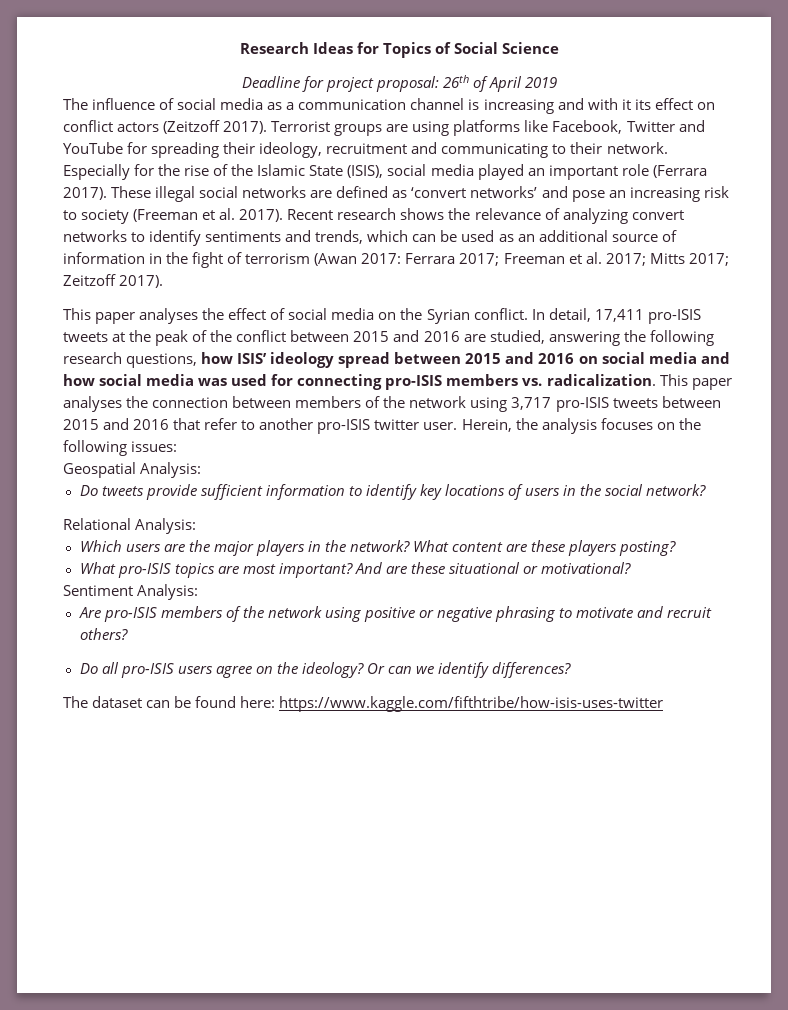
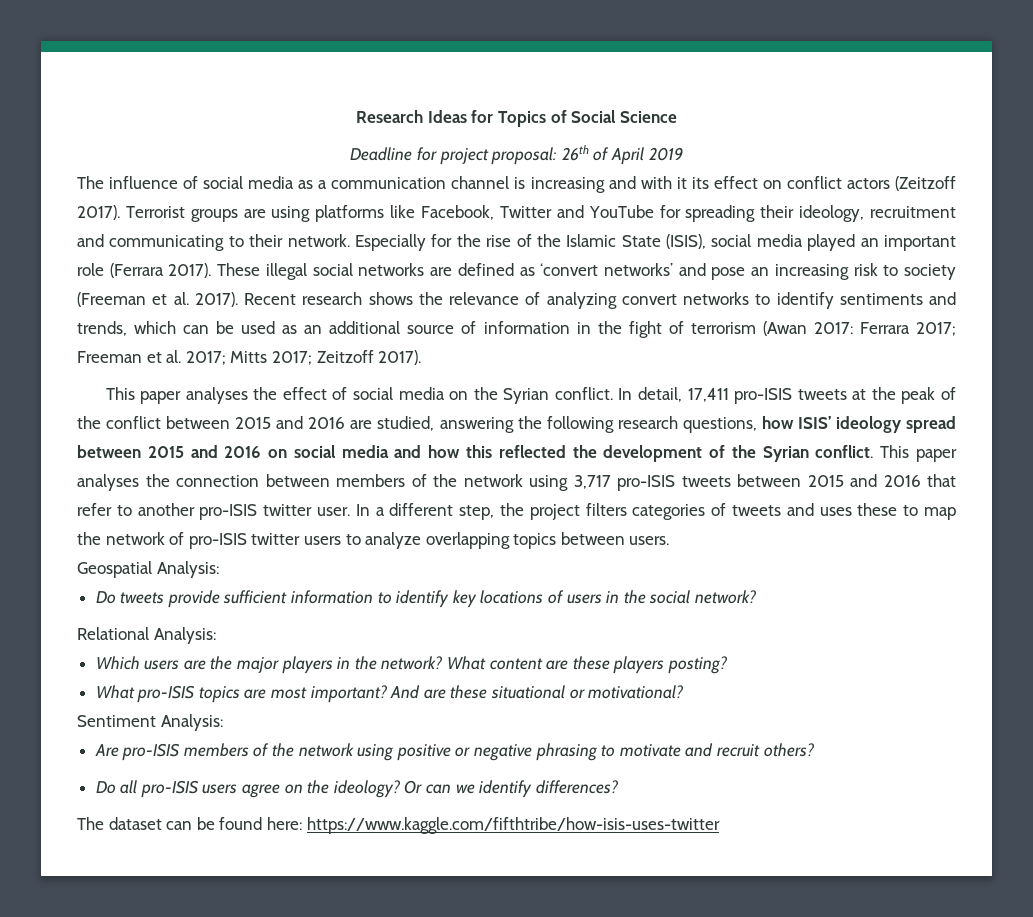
- In detail, 17,411 pro-ISIS tweets at the peak of the conflict between 2015 and 2016 are studied, answering the following research questions, how ISIS’ ideology spread between 2015 and 2016 on social media and how social media was used for connecting pro-ISIS members vs. radicalization.
+ In detail, 17,411 pro-ISIS tweets at the peak of the conflict between 2015 and 2016 are studied, answering the following research questions, how ISIS’ ideology spread between 2015 and 2016 on social media and how this reflected the development of the Syrian conflict.
- Herein, the analysis focuses on the following issues:
+ In a different step, the project filters categories of tweets and uses these to map the network of pro-ISIS twitter users to analyze overlapping topics between users.

